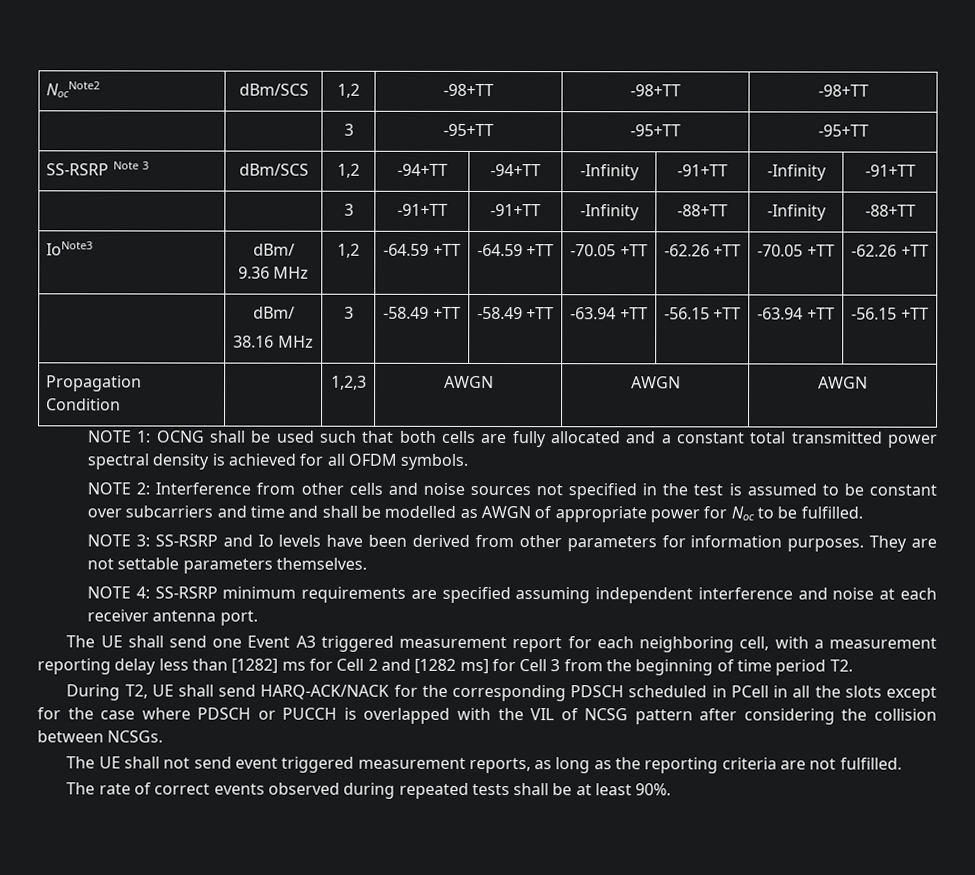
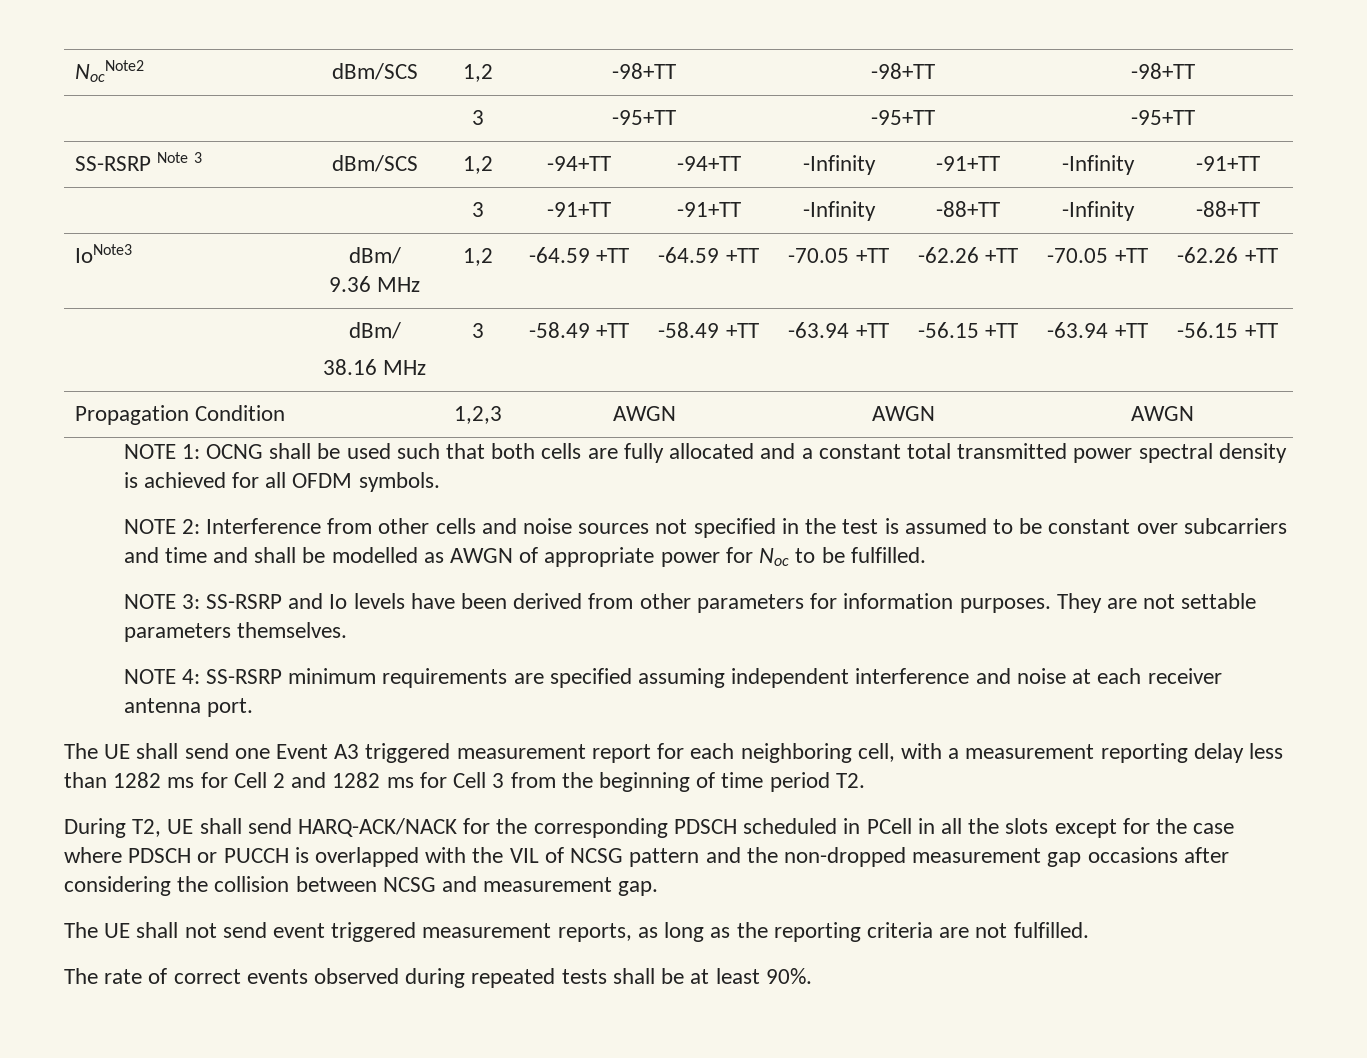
- The UE shall send one Event A3 triggered measurement report for each neighboring cell, with a measurement reporting delay less than [1282] ms for Cell 2 and [1282 ms] for Cell 3 from the beginning of time period T2.
+ The UE shall send one Event A3 triggered measurement report for each neighboring cell, with a measurement reporting delay less than 1282 ms for Cell 2 and 1282 ms for Cell 3 from the beginning of time period T2.
- During T2, UE shall send HARQ-ACK/NACK for the corresponding PDSCH scheduled in PCell in all the slots except for the case where PDSCH or PUCCH is overlapped with the VIL of NCSG pattern after considering the collision between NCSGs.
+ During T2, UE shall send HARQ-ACK/NACK for the corresponding PDSCH scheduled in PCell in all the slots except for the case where PDSCH or PUCCH is overlapped with the VIL of NCSG pattern and the non-dropped measurement gap occasions after considering the collision between NCSG and measurement gap.

